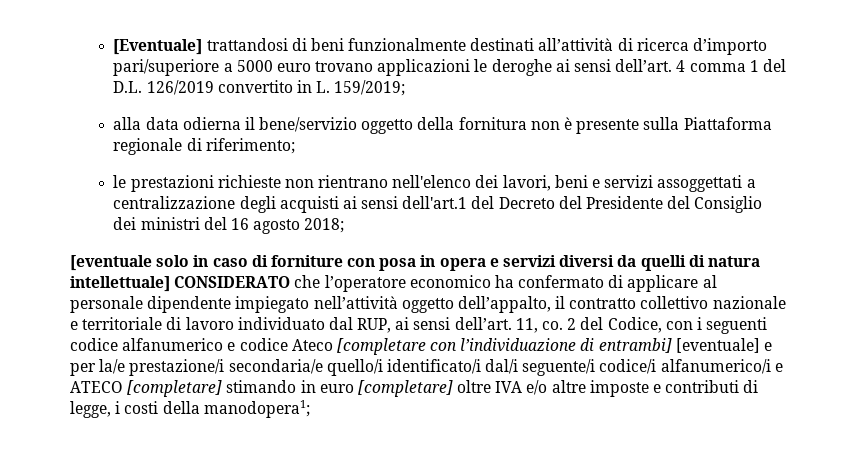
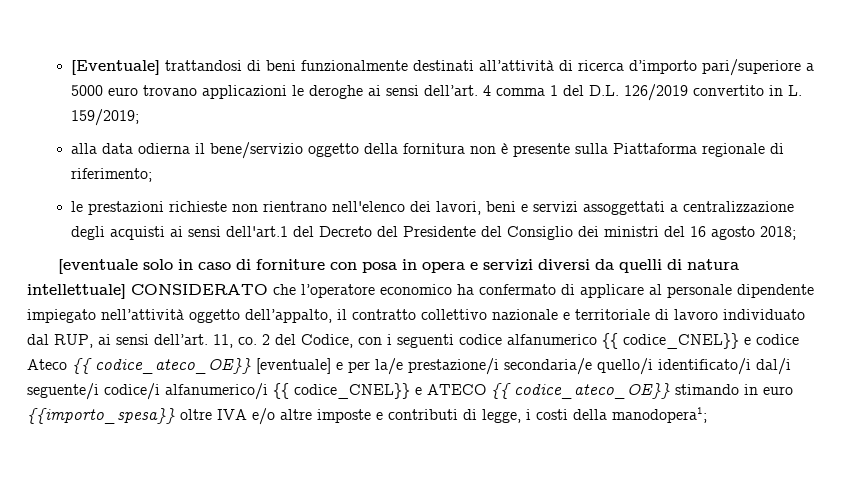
- 2 del Codice, con i seguenti codice alfanumerico e codice Ateco [completare con l’individuazione di entrambi] [eventuale] e per la/e prestazione/i secondaria/e quello/i identificato/i dal/i seguente/i codice/i alfanumerico/i e ATECO [completare] stimando in euro [completare] oltre IVA e/o altre imposte e contributi di legge, i costi della manodopera1;
+ 2 del Codice, con i seguenti codice alfanumerico {{ codice_CNEL}} e codice Ateco {{ codice_ateco_OE}} [eventuale] e per la/e prestazione/i secondaria/e quello/i identificato/i dal/i seguente/i codice/i alfanumerico/i {{ codice_CNEL}} e ATECO {{ codice_ateco_OE}} stimando in euro {{importo_spesa}} oltre IVA e/o altre imposte e contributi di legge, i costi della manodopera1;

